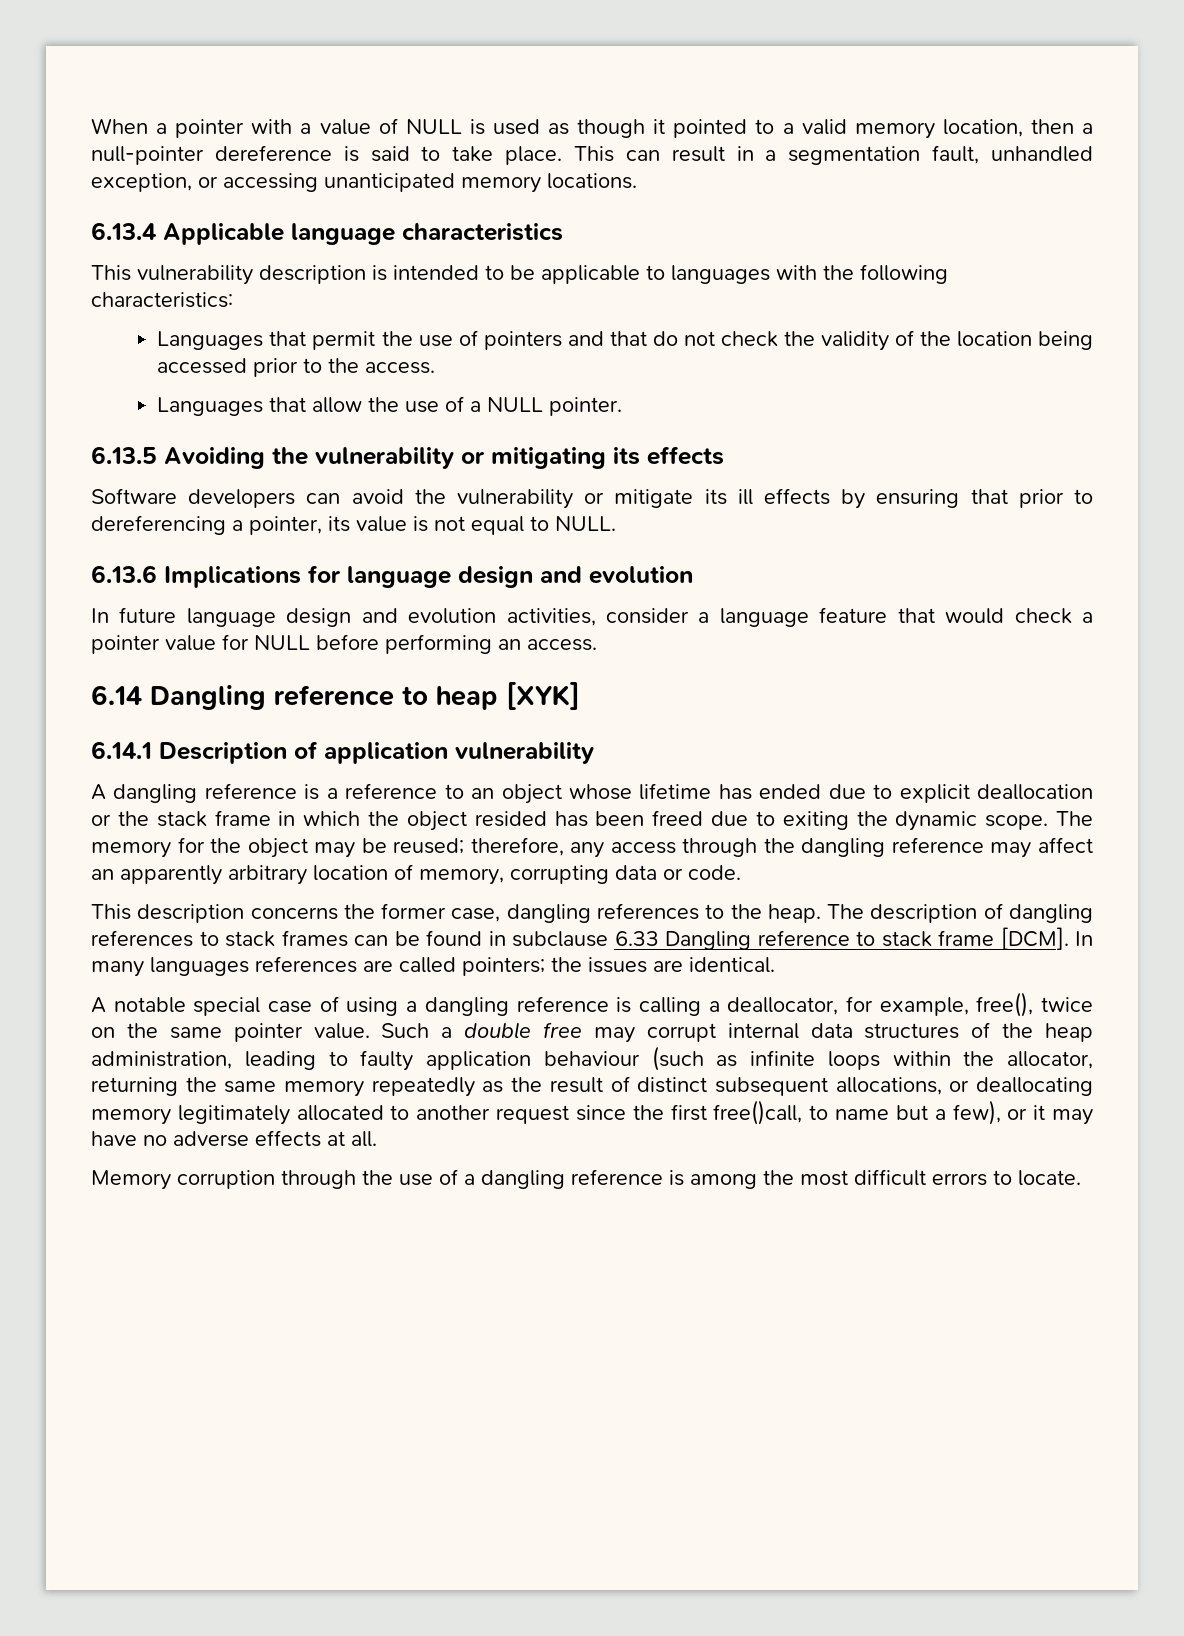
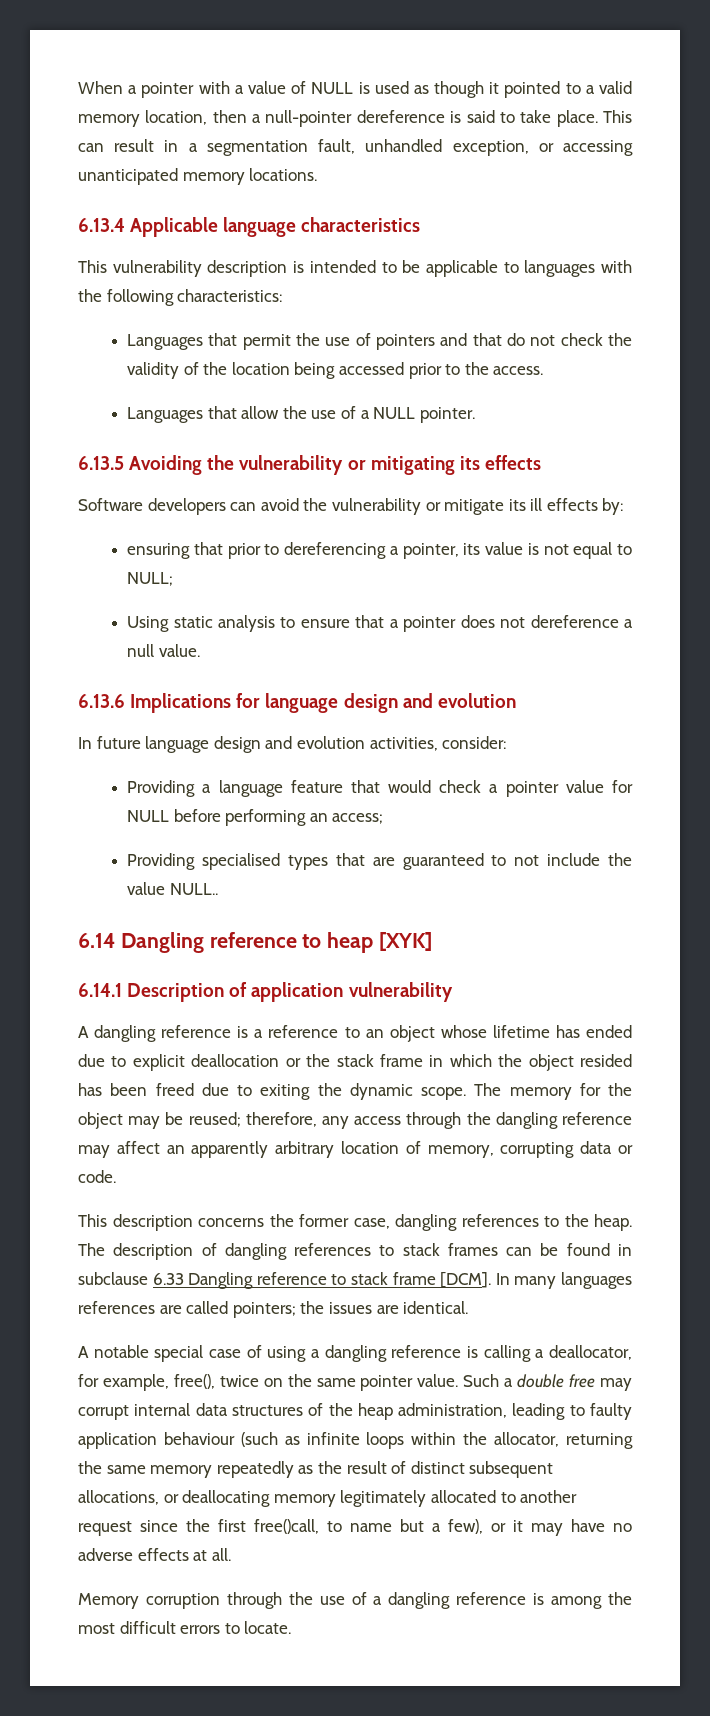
- Software developers can avoid the vulnerability or mitigate its ill effects by ensuring that prior to dereferencing a pointer, its value is not equal to NULL.
+ Software developers can avoid the vulnerability or mitigate its ill effects by:
+ ensuring that prior to dereferencing a pointer, its value is not equal to NULL;
+ Using static analysis to ensure that a pointer does not dereference a null value.
- In future language design and evolution activities, consider a language feature that would check a pointer value for NULL before performing an access.
+ In future language design and evolution activities, consider:
+ Providing a language feature that would check a pointer value for NULL before performing an access;
+ Providing specialised types that are guaranteed to not include the value NULL..

